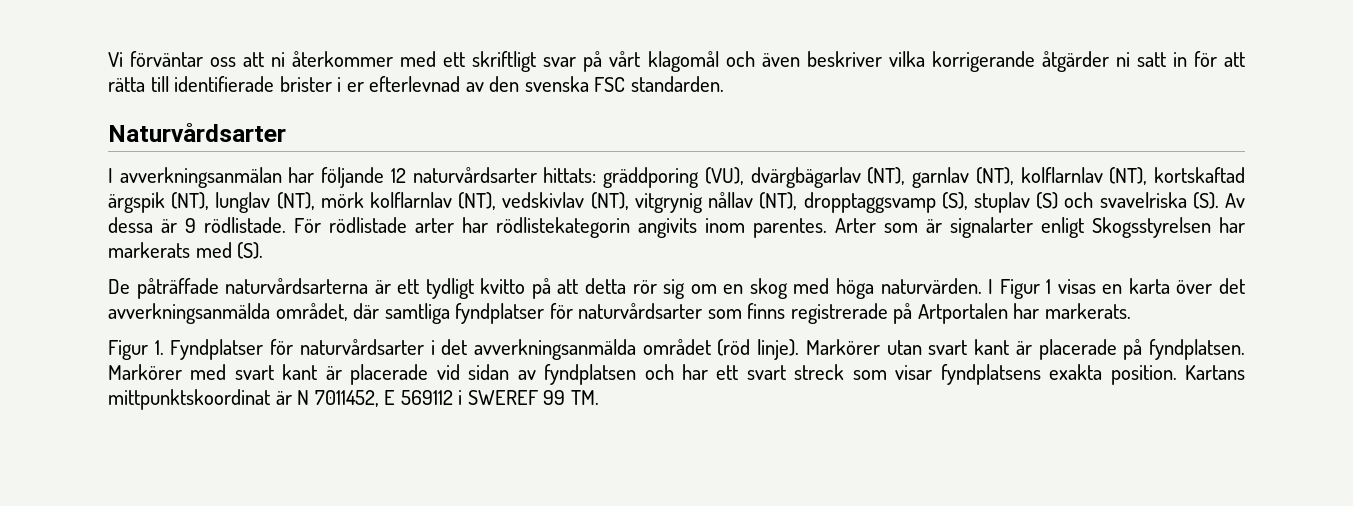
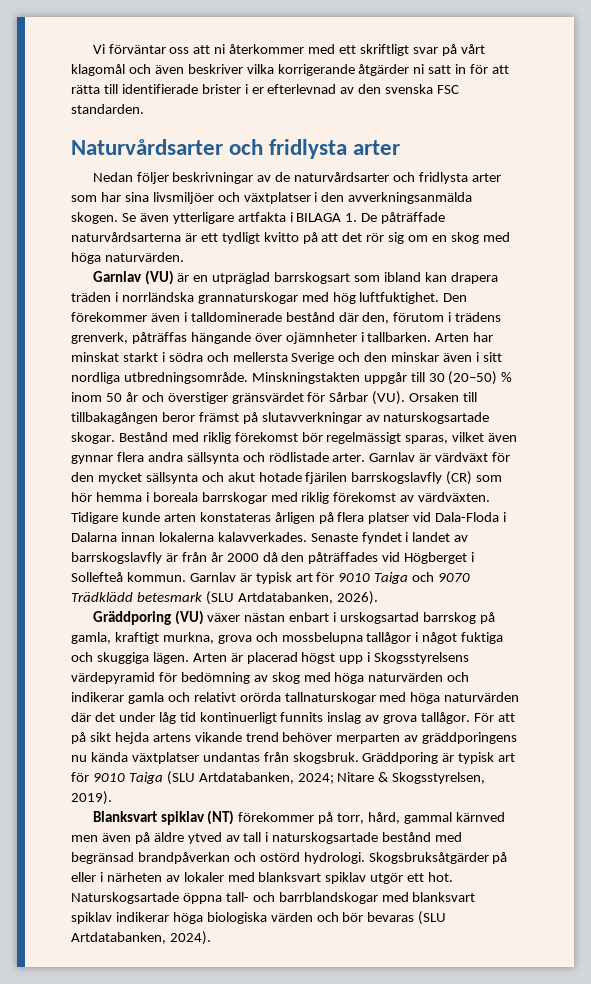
- Naturvårdsarter
- I avverkningsanmälan har följande 12 naturvårdsarter hittats: gräddporing (VU), dvärgbägarlav (NT), garnlav (NT), kolflarnlav (NT), kortskaftad ärgspik (NT), lunglav (NT), mörk kolflarnlav (NT), vedskivlav (NT), vitgrynig nållav (NT), dropptaggsvamp (S), stuplav (S) och svavelriska (S). Av dessa är 9 rödlistade. För rödlistade arter har rödlistekategorin angivits inom parentes. Arter som är signalarter enligt Skogsstyrelsen har markerats med (S).
- De påträffade naturvårdsarterna är ett tydligt kvitto på att detta rör sig om en skog med höga naturvärden. I Figur 1 visas en karta över det avverkningsanmälda området, där samtliga fyndplatser för naturvårdsarter som finns registrerade på Artportalen har markerats.
- Figur 1. Fyndplatser för naturvårdsarter i det avverkningsanmälda området (röd linje). Markörer utan svart kant är placerade på fyndplatsen. Markörer med svart kant är placerade vid sidan av fyndplatsen och har ett svart streck som visar fyndplatsens exakta position. Kartans mittpunktskoordinat är N 7011452, E 569112 i SWEREF 99 TM.
+ Naturvårdsarter och fridlysta arter
+ Nedan följer beskrivningar av de naturvårdsarter och fridlysta arter som har sina livsmiljöer och växtplatser i den avverkningsanmälda skogen. Se även ytterligare artfakta i BILAGA 1. De påträffade naturvårdsarterna är ett tydligt kvitto på att det rör sig om en skog med höga naturvärden.
+ Garnlav (VU) är en utpräglad barrskogsart som ibland kan drapera träden i norrländska grannaturskogar med hög luftfuktighet. Den förekommer även i talldominerade bestånd där den, förutom i trädens grenverk, påträffas hängande över ojämnheter i tallbarken. Arten har minskat starkt i södra och mellersta Sverige och den minskar även i sitt nordliga utbredningsområde. Minskningstakten uppgår till 30 (20–50) % inom 50 år och överstiger gränsvärdet för Sårbar (VU). Orsaken till tillbakagången beror främst på slutavverkningar av naturskogsartade skogar. Bestånd med riklig förekomst bör regelmässigt sparas, vilket även gynnar flera andra sällsynta och rödlistade arter. Garnlav är värdväxt för den mycket sällsynta och akut hotade fjärilen barrskogslavfly (CR) som hör hemma i boreala barrskogar med riklig förekomst av värdväxten. Tidigare kunde arten konstateras årligen på flera platser vid Dala-Floda i Dalarna innan lokalerna kalavverkades. Senaste fyndet i landet av barrskogslavfly är från år 2000 då den påträffades vid Högberget i Sollefteå kommun. Garnlav är typisk art för 9010 Taiga och 9070 Trädklädd betesmark (SLU Artdatabanken, 2026).
+ Gräddporing (VU) växer nästan enbart i urskogsartad barrskog på gamla, kraftigt murkna, grova och mossbelupna tallågor i något fuktiga och skuggiga lägen. Arten är placerad högst upp i Skogsstyrelsens värdepyramid för bedömning av skog med höga naturvärden och indikerar gamla och relativt orörda tallnaturskogar med höga naturvärden där det under låg tid kontinuerligt funnits inslag av grova tallågor. För att på sikt hejda artens vikande trend behöver merparten av gräddporingens nu kända växtplatser undantas från skogsbruk. Gräddporing är typisk art för 9010 Taiga (SLU Artdatabanken, 2024; Nitare & Skogsstyrelsen, 2019).
+ Blanksvart spiklav (NT) förekommer på torr, hård, gammal kärnved men även på äldre ytved av tall i naturskogsartade bestånd med begränsad brandpåverkan och ostörd hydrologi. Skogsbruksåtgärder på eller i närheten av lokaler med blanksvart spiklav utgör ett hot. Naturskogsartade öppna tall- och barrblandskogar med blanksvart spiklav indikerar höga biologiska värden och bör bevaras (SLU Artdatabanken, 2024).

